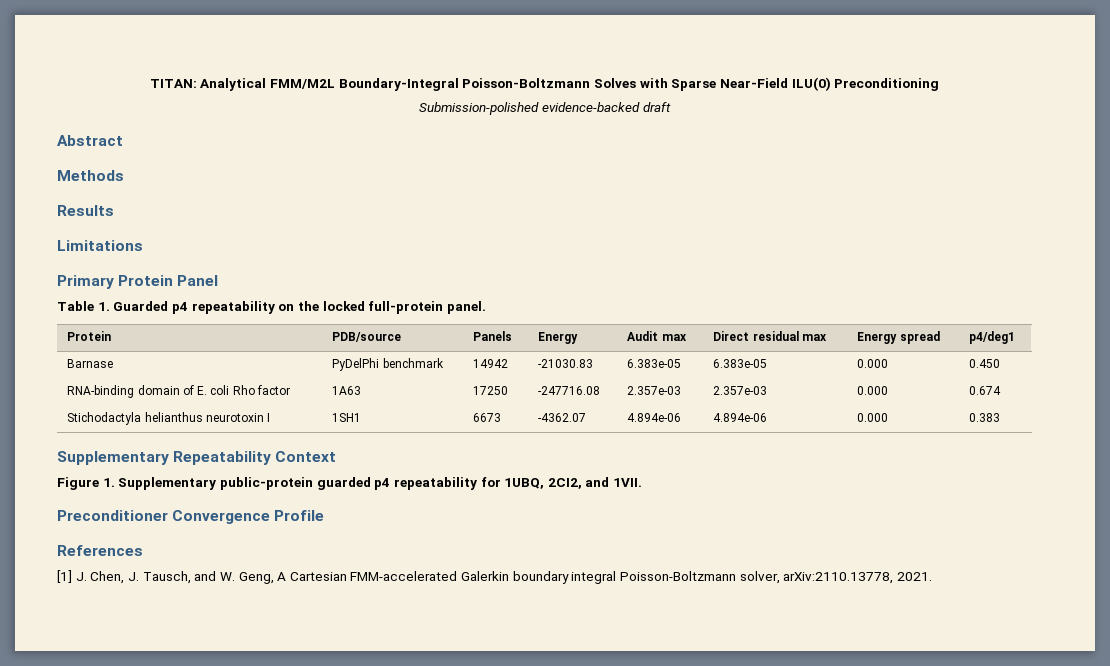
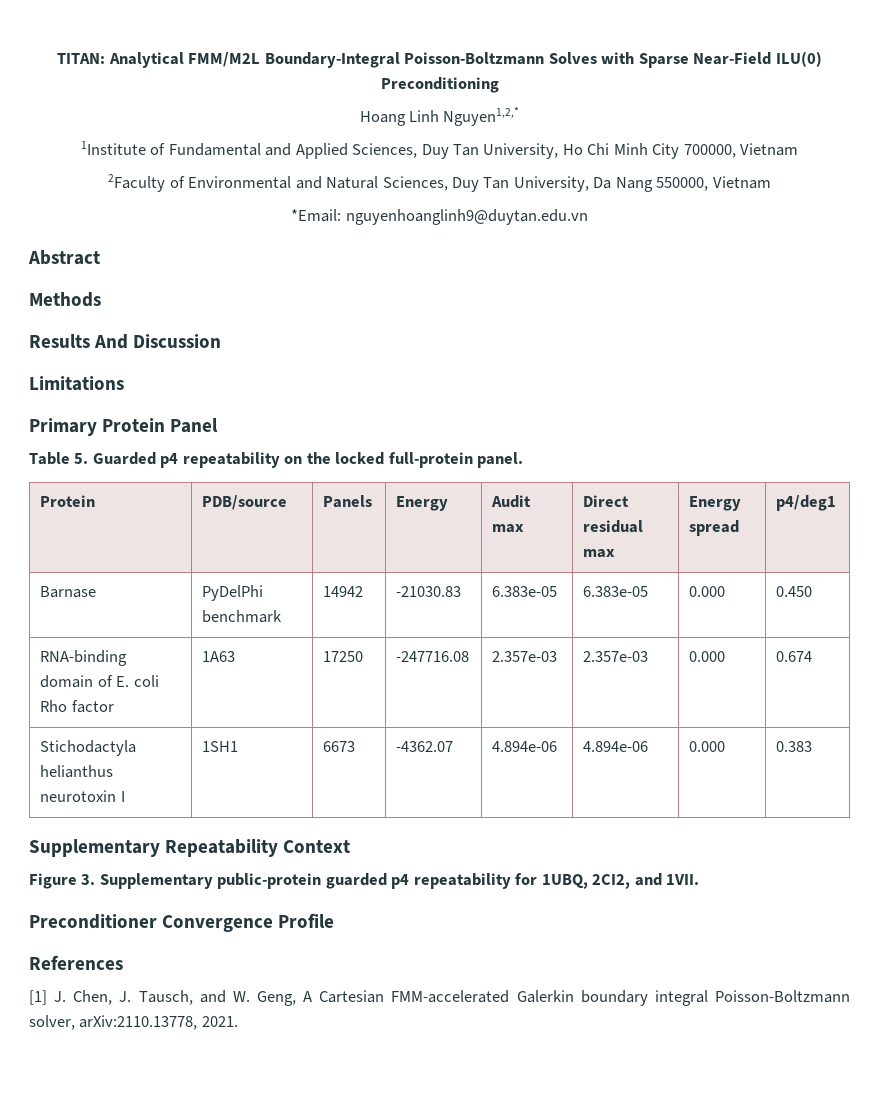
- Submission-polished evidence-backed draft
+ Hoang Linh Nguyen1,2,*
+ 1Institute of Fundamental and Applied Sciences, Duy Tan University, Ho Chi Minh City 700000, Vietnam
+ 2Faculty of Environmental and Natural Sciences, Duy Tan University, Da Nang 550000, Vietnam
+ *Email: nguyenhoanglinh9@duytan.edu.vn
- Results
+ Results And Discussion
- Table 1. Guarded p4 repeatability on the locked full-protein panel.
+ Table 5. Guarded p4 repeatability on the locked full-protein panel.
- Figure 1. Supplementary public-protein guarded p4 repeatability for 1UBQ, 2CI2, and 1VII.
+ Figure 3. Supplementary public-protein guarded p4 repeatability for 1UBQ, 2CI2, and 1VII.

